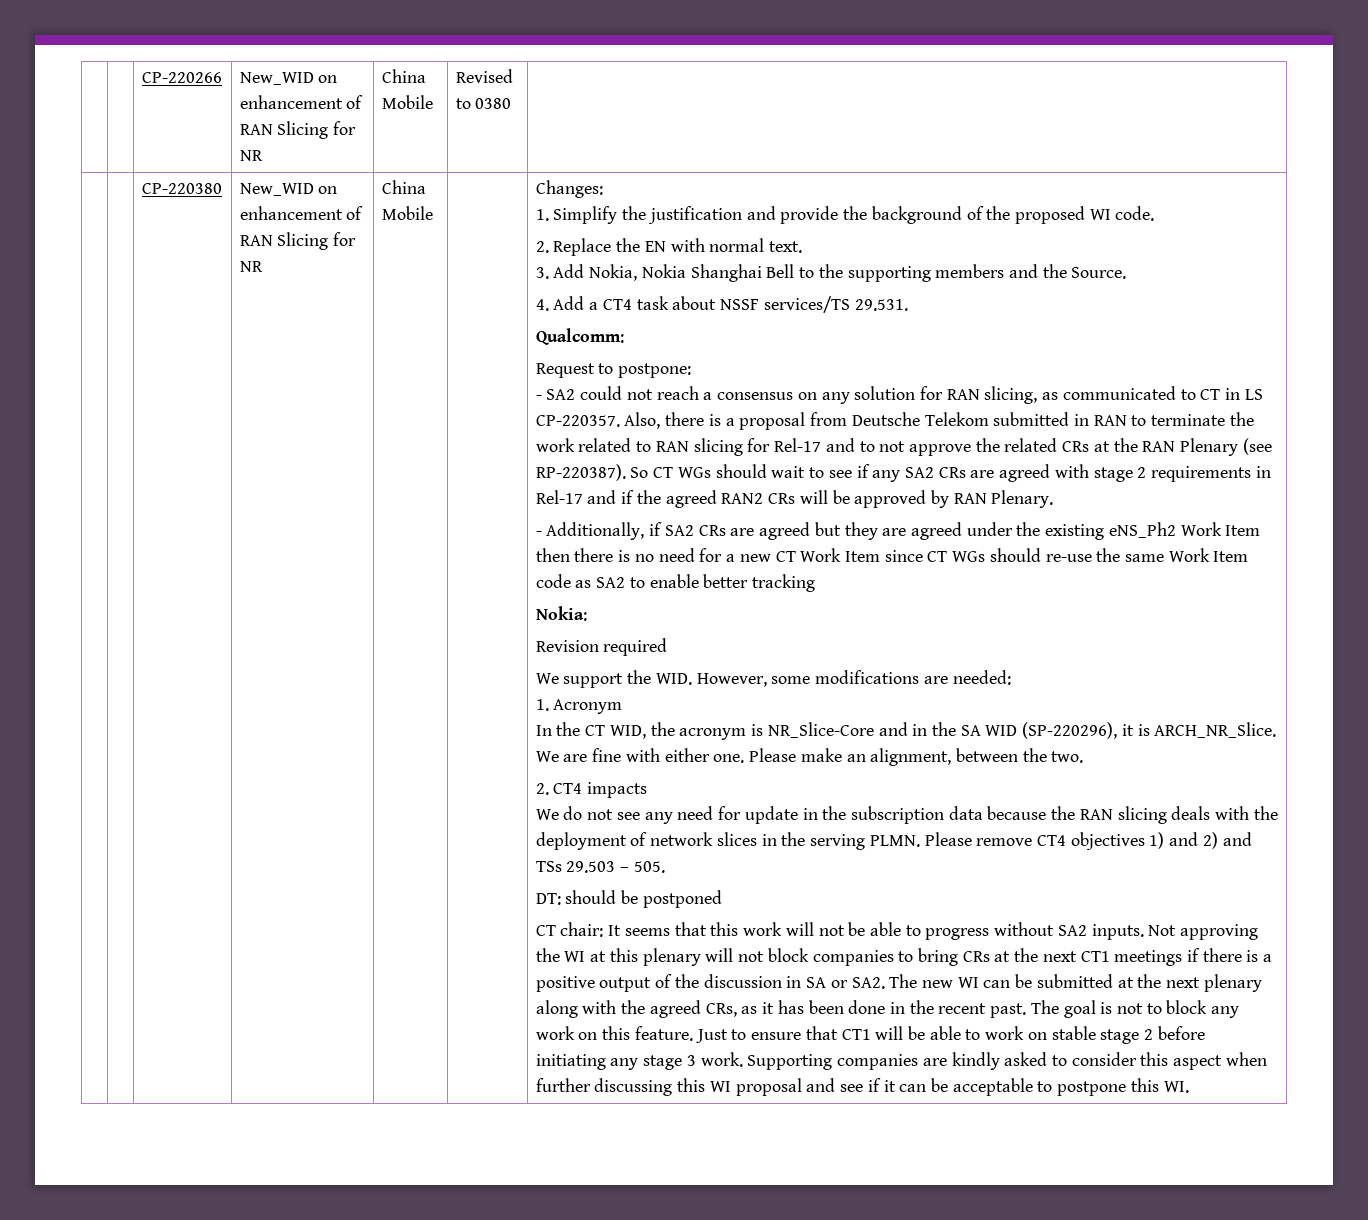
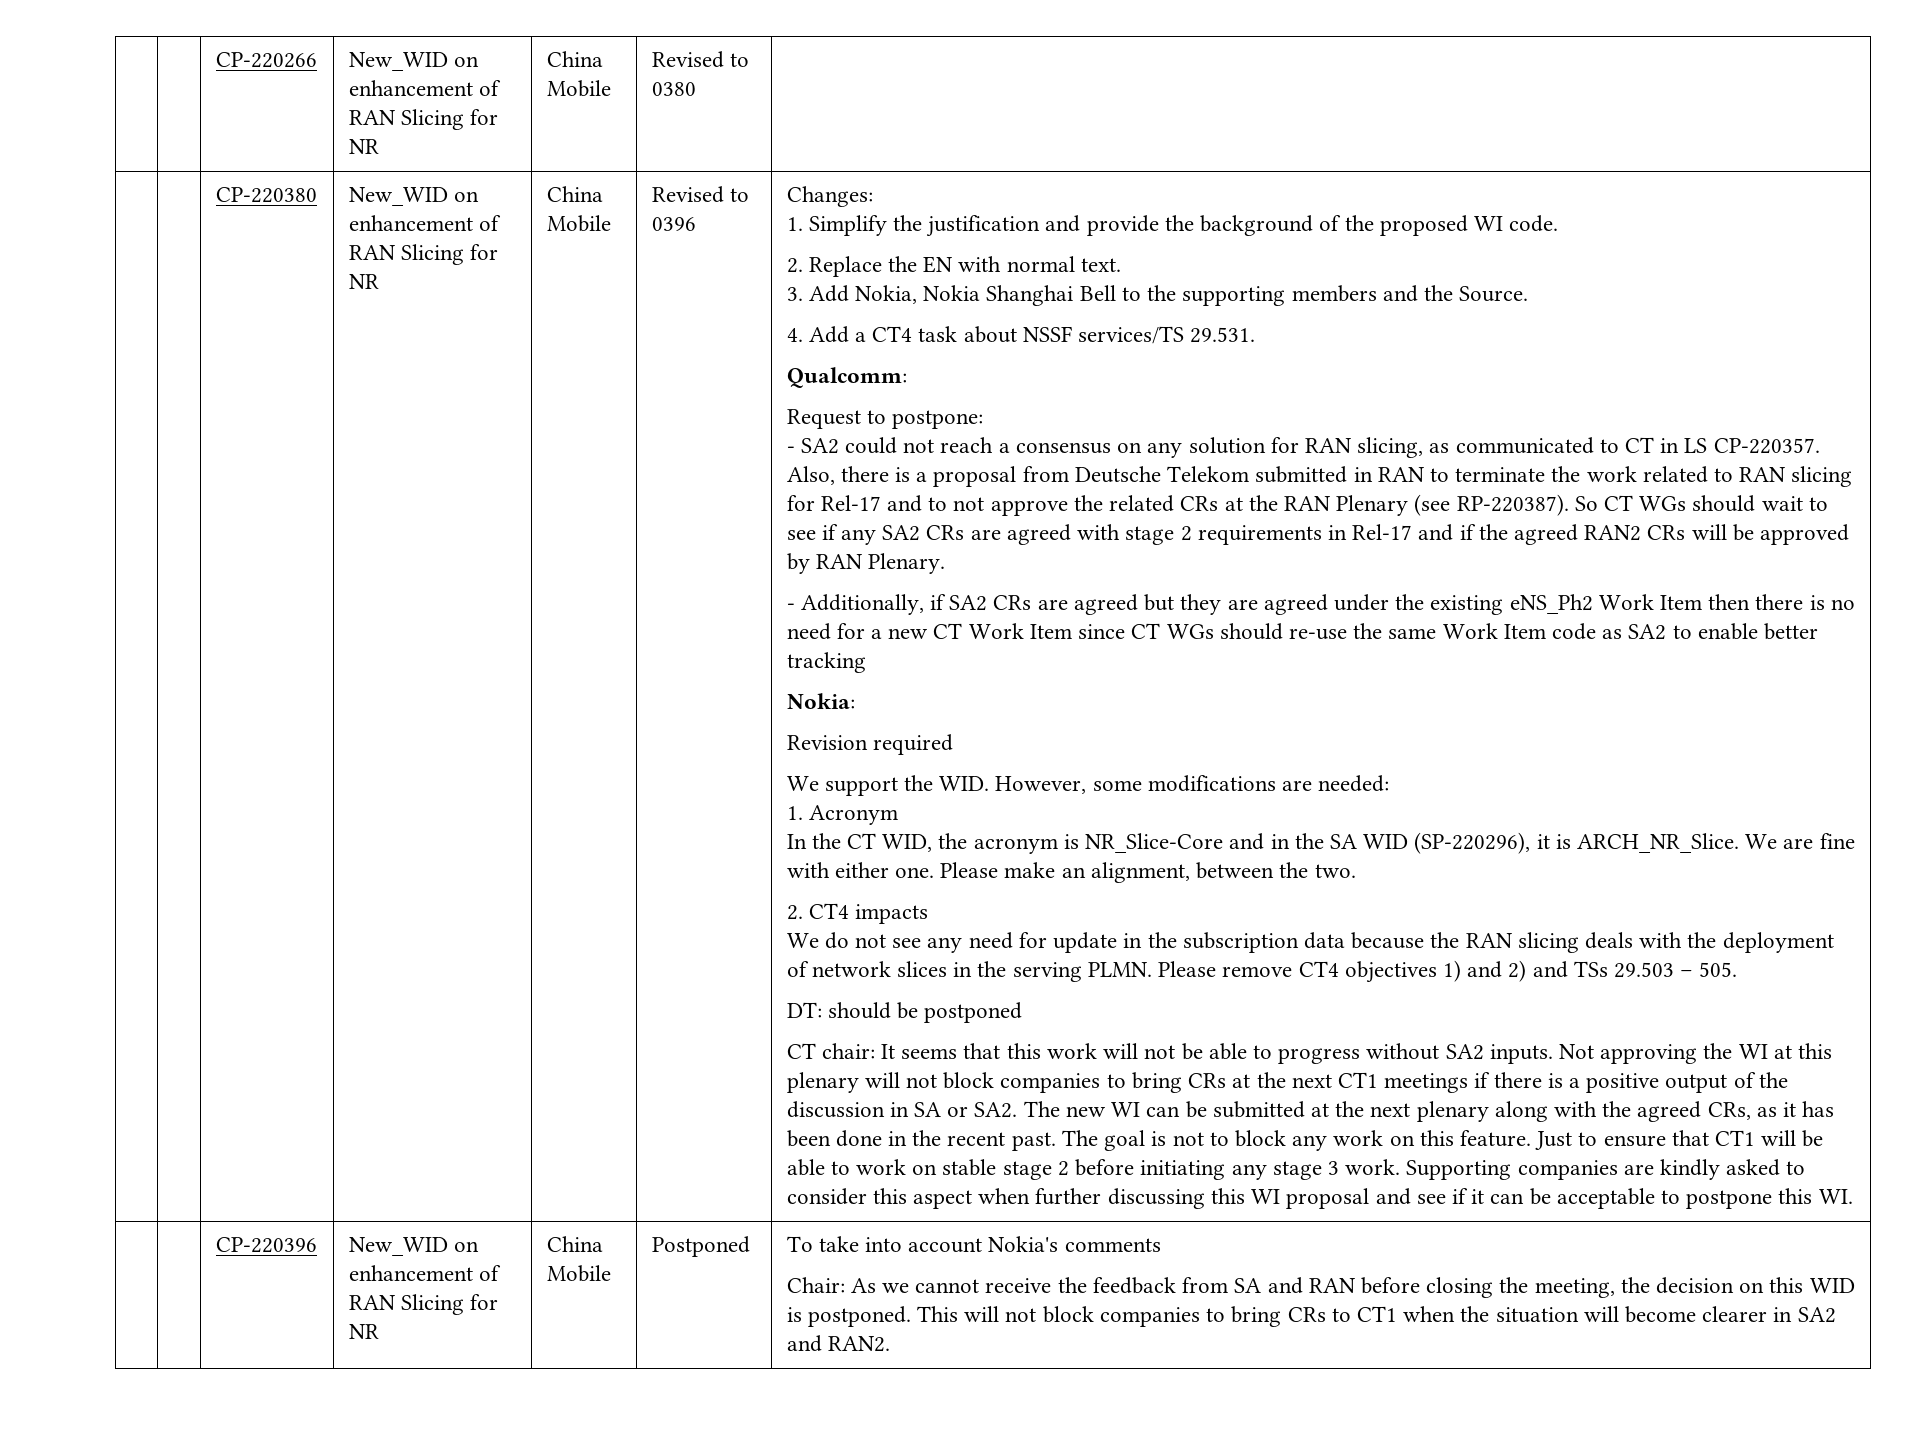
+ Revised to 0396
+ CP-220396 | New_WID on enhancement of RAN Slicing for NR | China Mobile | Postponed | To take into account Nokia's comments
+ Chair: As we cannot receive the feedback from SA and RAN before closing the meeting, the decision on this WID is postponed. This will not block companies to bring CRs to CT1 when the situation will become clearer in SA2 and RAN2.

